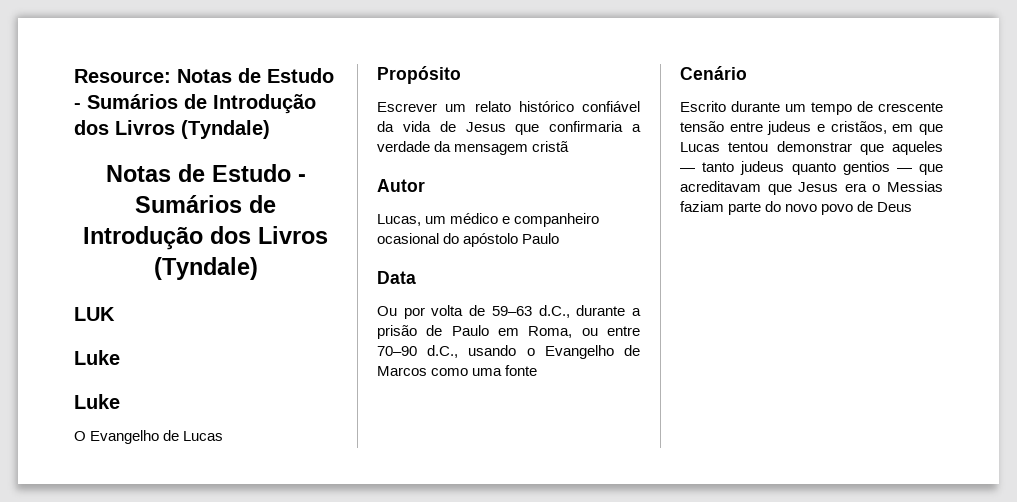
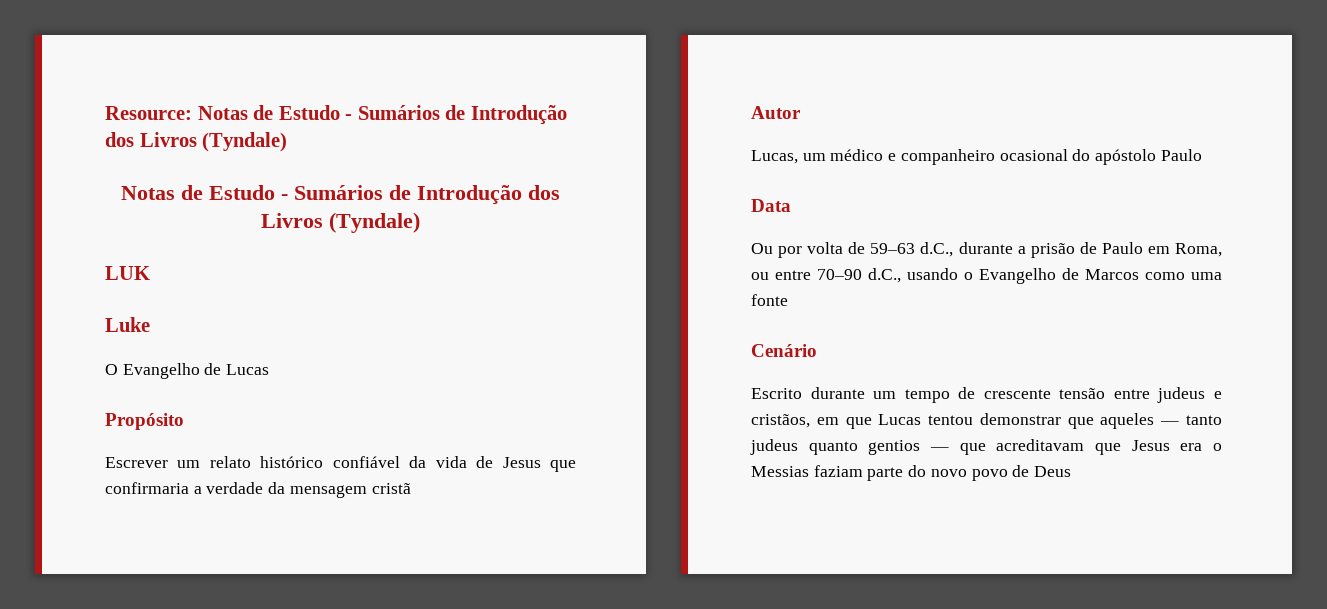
  LUK
- Luke

